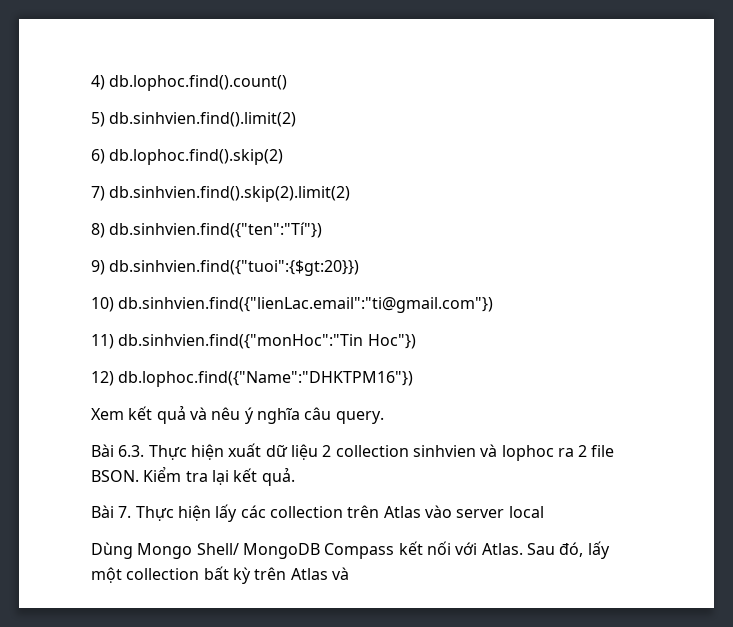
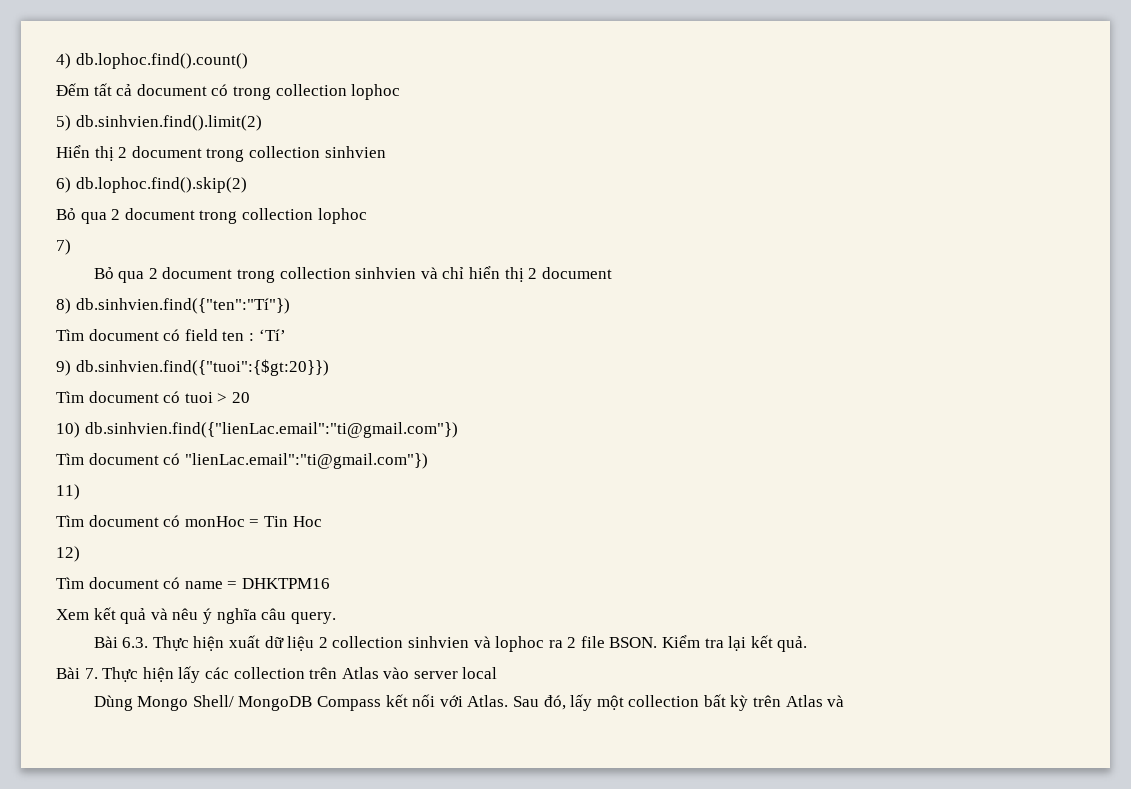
+ Đếm tất cả document có trong collection lophoc
  5) db.sinhvien.find().limit(2)
+ Hiển thị 2 document trong collection sinhvien
  6) db.lophoc.find().skip(2)
- 7) db.sinhvien.find().skip(2).limit(2)
+ Bỏ qua 2 document trong collection lophoc
+ 7)
+ Bỏ qua 2 document trong collection sinhvien và chỉ hiển thị 2 document
  8) db.sinhvien.find({"ten":"Tí"})
+ Tìm document có field ten : ‘Tí’
  9) db.sinhvien.find({"tuoi":{$gt:20}})
+ Tìm document có tuoi > 20
  10) db.sinhvien.find({"lienLac.email":"ti@gmail.com"})
- 11) db.sinhvien.find({"monHoc":"Tin Hoc"})
- 12) db.lophoc.find({"Name":"DHKTPM16"})
+ Tìm document có "lienLac.email":"ti@gmail.com"})
+ 11)
+ Tìm document có monHoc = Tin Hoc
+ 12)
+ Tìm document có name = DHKTPM16

